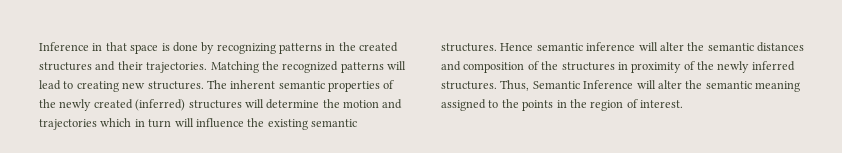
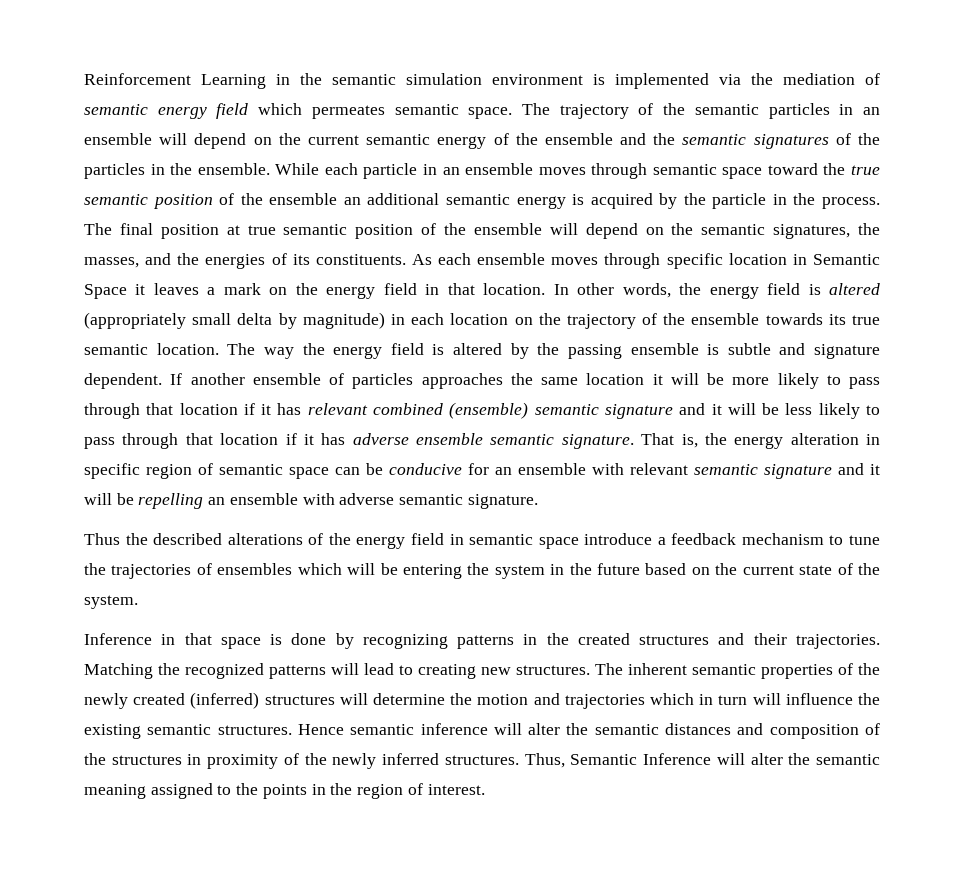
+ Reinforcement Learning in the semantic simulation environment is implemented via the mediation of semantic energy field which permeates semantic space. The trajectory of the semantic particles in an ensemble will depend on the current semantic energy of the ensemble and the semantic signatures of the particles in the ensemble. While each particle in an ensemble moves through semantic space toward the true semantic position of the ensemble an additional semantic energy is acquired by the particle in the process. The final position at true semantic position of the ensemble will depend on the semantic signatures, the masses, and the energies of its constituents. As each ensemble moves through specific location in Semantic Space it leaves a mark on the energy field in that location. In other words, the energy field is altered (appropriately small delta by magnitude) in each location on the trajectory of the ensemble towards its true semantic location. The way the energy field is altered by the passing ensemble is subtle and signature dependent. If another ensemble of particles approaches the same location it will be more likely to pass through that location if it has relevant combined (ensemble) semantic signature and it will be less likely to pass through that location if it has adverse ensemble semantic signature. That is, the energy alteration in specific region of semantic space can be conducive for an ensemble with relevant semantic signature and it will be repelling an ensemble with adverse semantic signature.
+ Thus the described alterations of the energy field in semantic space introduce a feedback mechanism to tune the trajectories of ensembles which will be entering the system in the future based on the current state of the system.

